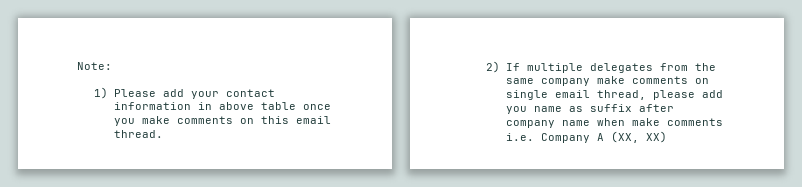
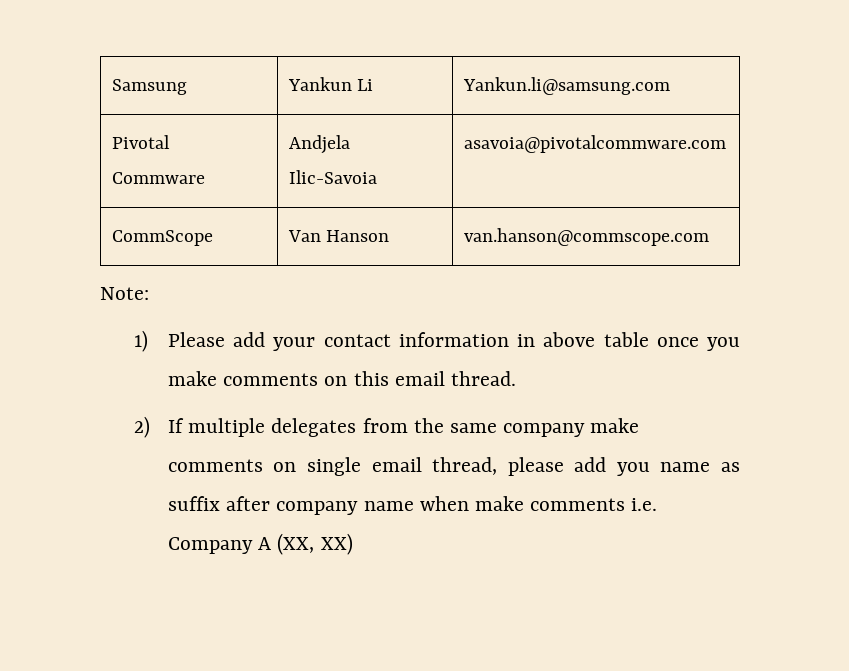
+ Samsung | Yankun Li | Yankun.li@samsung.com
+ Pivotal Commware | Andjela Ilic-Savoia | asavoia@pivotalcommware.com
+ CommScope | Van Hanson | van.hanson@commscope.com

